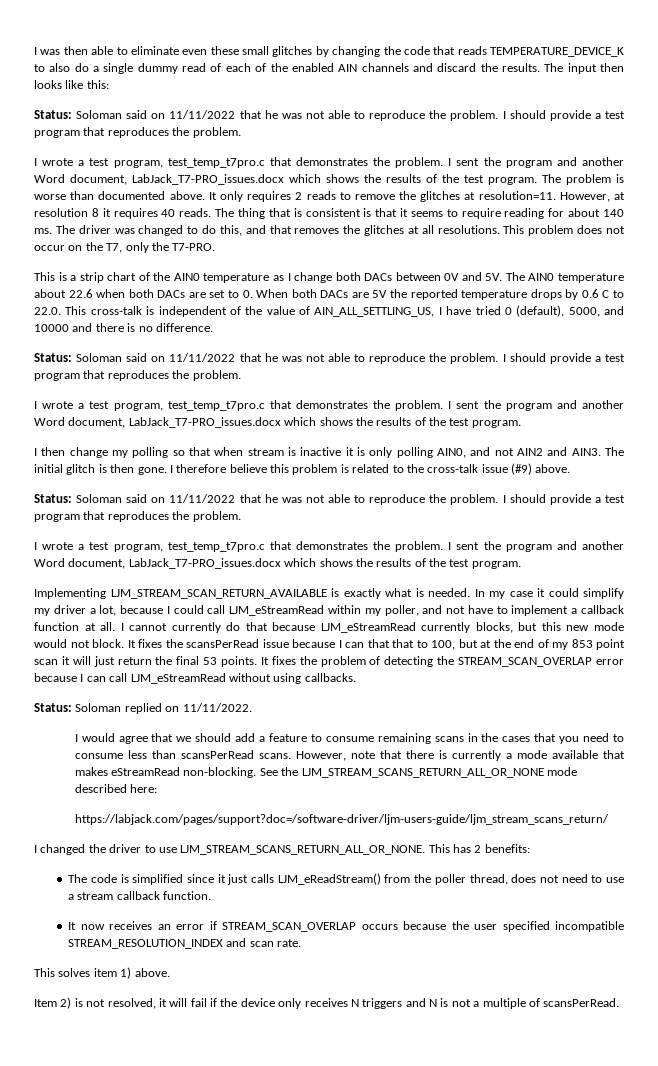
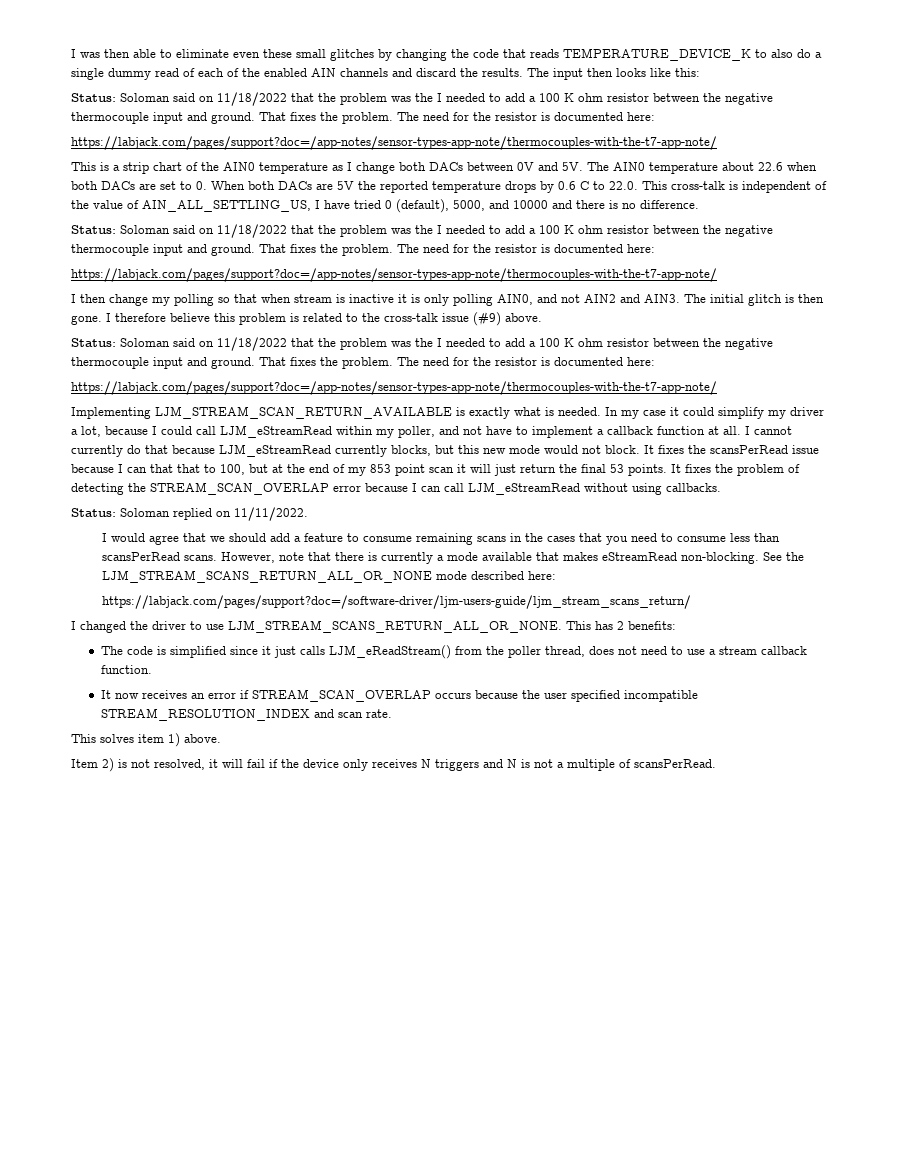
  The input then looks like this:
- Status: Soloman said on 11/11/2022 that he was not able to reproduce the problem. I should provide a test program that reproduces the problem.
- I wrote a test program, test_temp_t7pro.c that demonstrates the problem. I sent the program and another Word document, LabJack_T7-PRO_issues.docx which shows the results of the test program. The problem is worse than documented above. It only requires 2 reads to remove the glitches at resolution=11. However, at resolution 8 it requires 40 reads. The thing that is consistent is that it seems to require reading for about 140 ms. The driver was changed to do this, and that removes the glitches at all resolutions. This problem does not occur on the T7, only the T7-PRO.
+ Status: Soloman said on 11/18/2022 that the problem was the I needed to add a 100 K ohm resistor between the negative thermocouple input and ground. That fixes the problem. The need for the resistor is documented here:
+ https://labjack.com/pages/support?doc=/app-notes/sensor-types-app-note/thermocouples-with-the-t7-app-note/
  The AIN0 temperature about 22.6 when both DACs are set to 0. When both DACs are 5V the reported temperature drops by 0.6 C to 22.0. This cross-talk is independent of the value of AIN_ALL_SETTLING_US, I have tried 0 (default), 5000, and 10000 and there is no difference.
- Status: Soloman said on 11/11/2022 that he was not able to reproduce the problem. I should provide a test program that reproduces the problem.
- I wrote a test program, test_temp_t7pro.c that demonstrates the problem. I sent the program and another Word document, LabJack_T7-PRO_issues.docx which shows the results of the test program.
+ Status: Soloman said on 11/18/2022 that the problem was the I needed to add a 100 K ohm resistor between the negative thermocouple input and ground. That fixes the problem. The need for the resistor is documented here:
+ https://labjack.com/pages/support?doc=/app-notes/sensor-types-app-note/thermocouples-with-the-t7-app-note/
  I therefore believe this problem is related to the cross-talk issue (#9) above.
- Status: Soloman said on 11/11/2022 that he was not able to reproduce the problem. I should provide a test program that reproduces the problem.
- I wrote a test program, test_temp_t7pro.c that demonstrates the problem. I sent the program and another Word document, LabJack_T7-PRO_issues.docx which shows the results of the test program.
+ Status: Soloman said on 11/18/2022 that the problem was the I needed to add a 100 K ohm resistor between the negative thermocouple input and ground. That fixes the problem. The need for the resistor is documented here:
+ https://labjack.com/pages/support?doc=/app-notes/sensor-types-app-note/thermocouples-with-the-t7-app-note/

